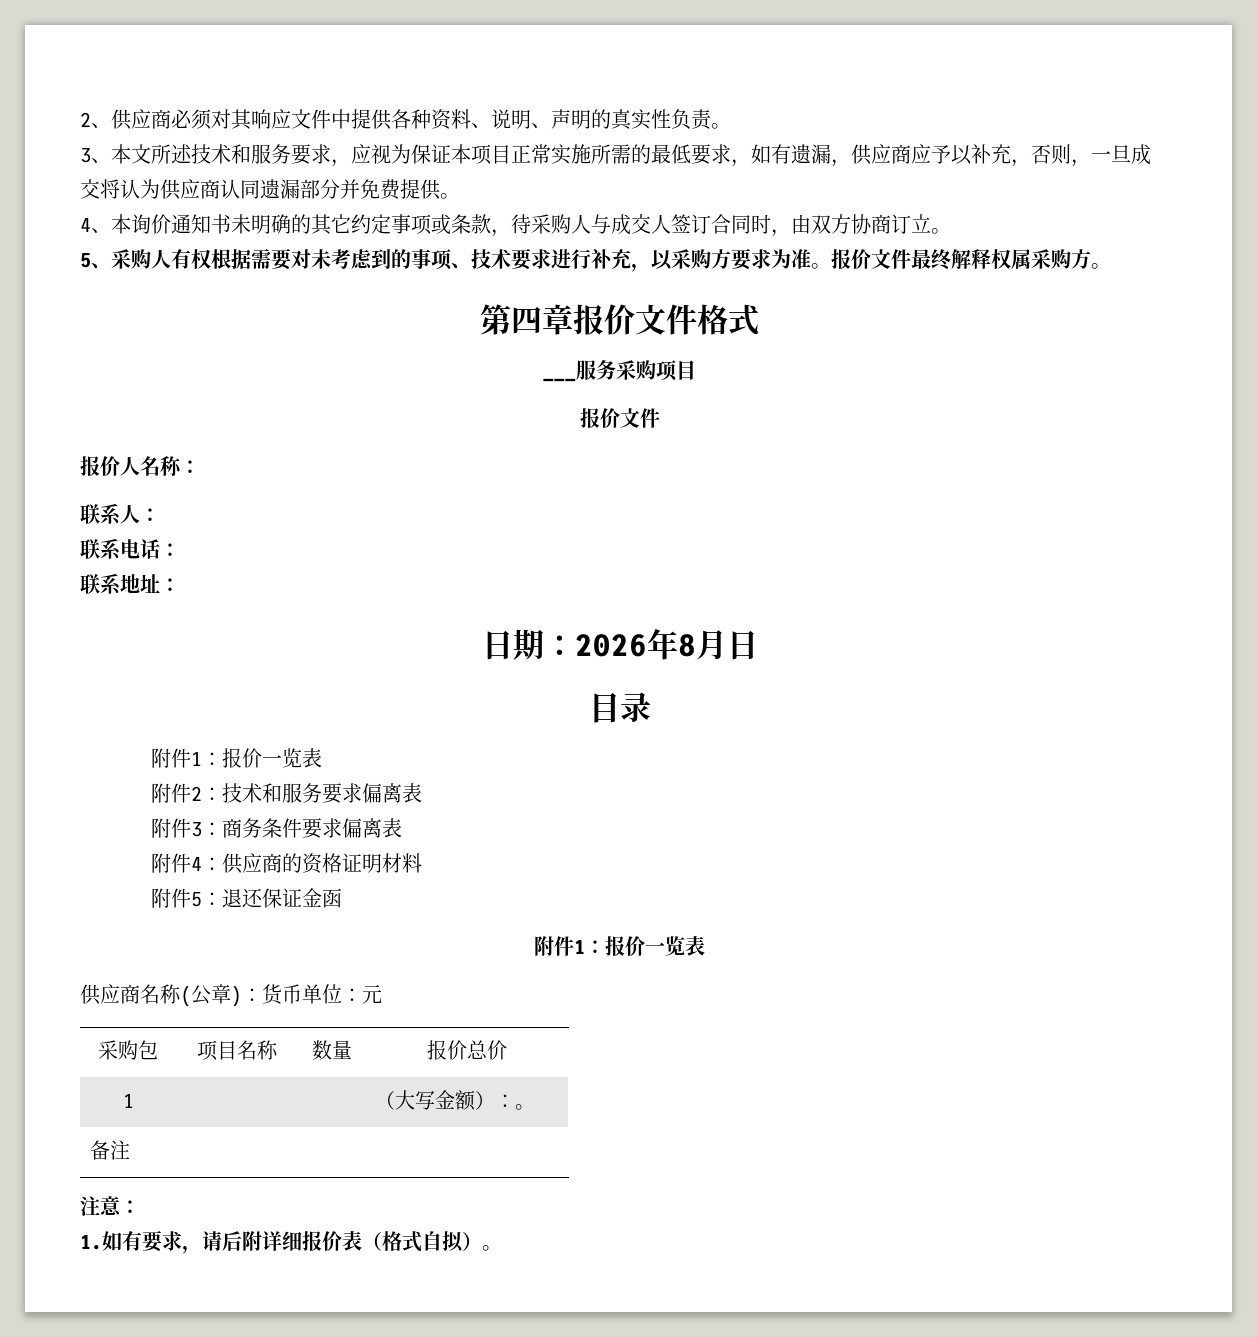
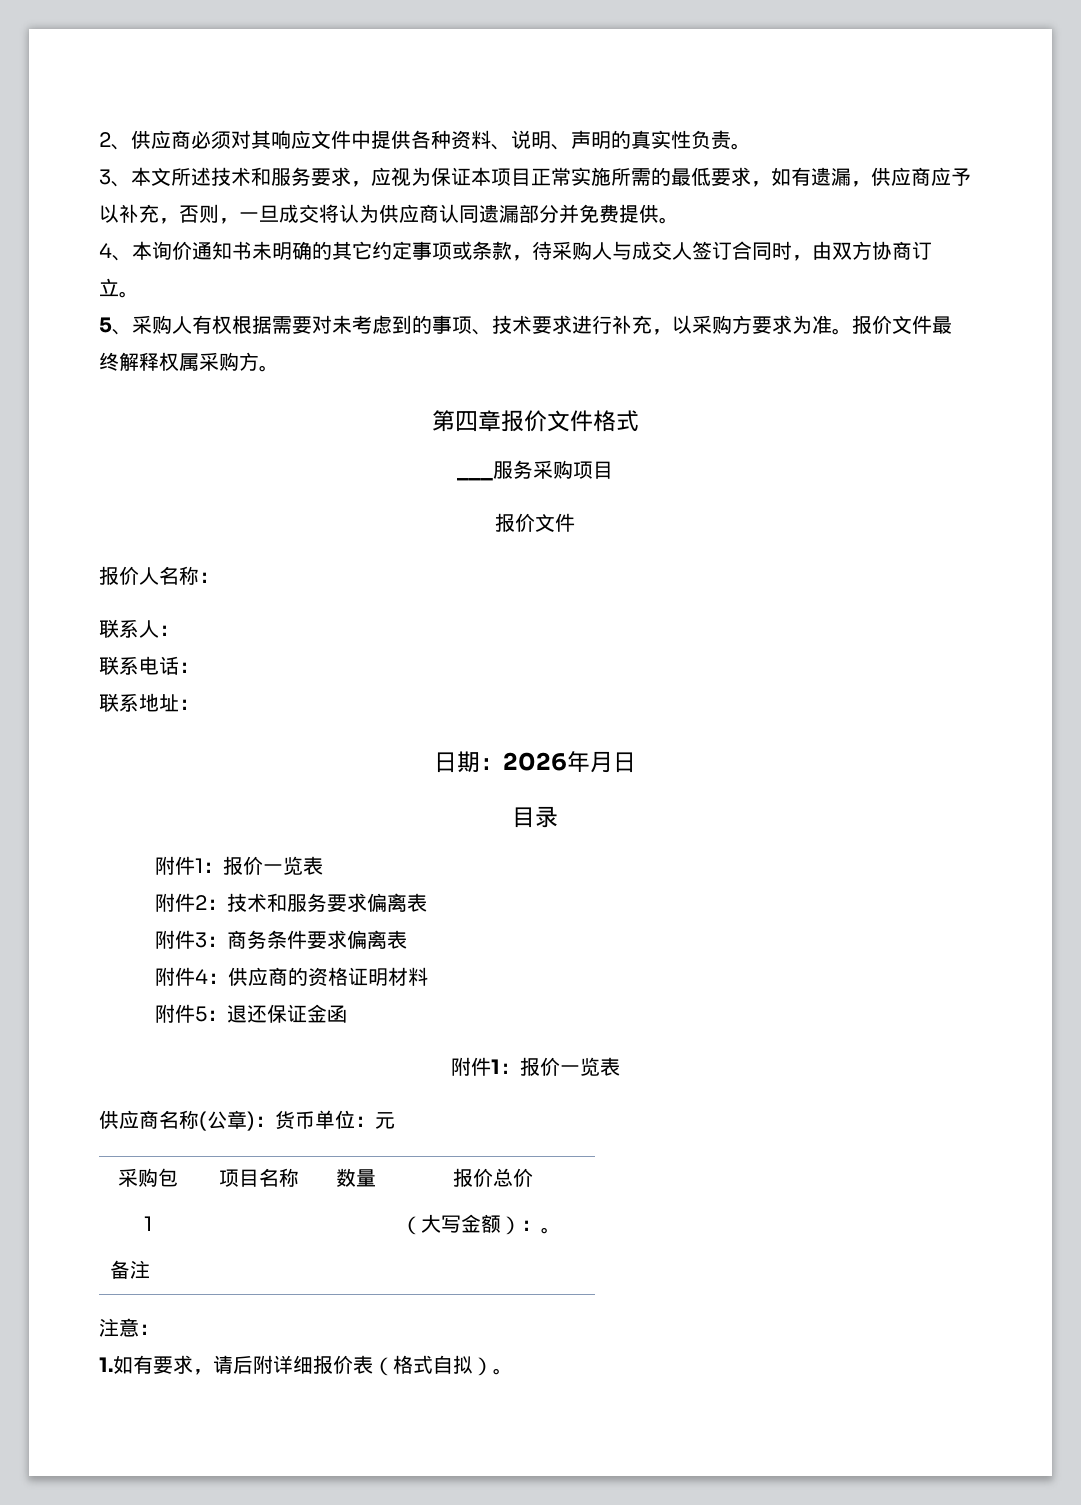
- 日期：2026年8月日
+ 日期：2026年月日

